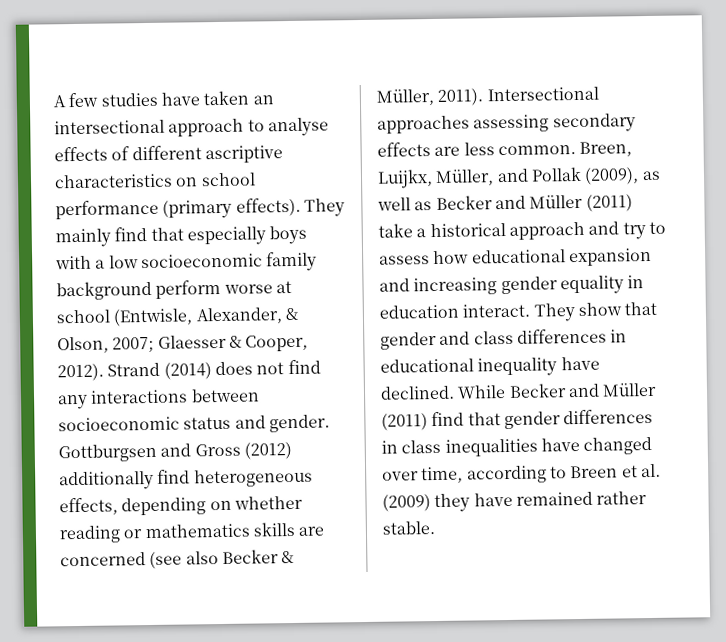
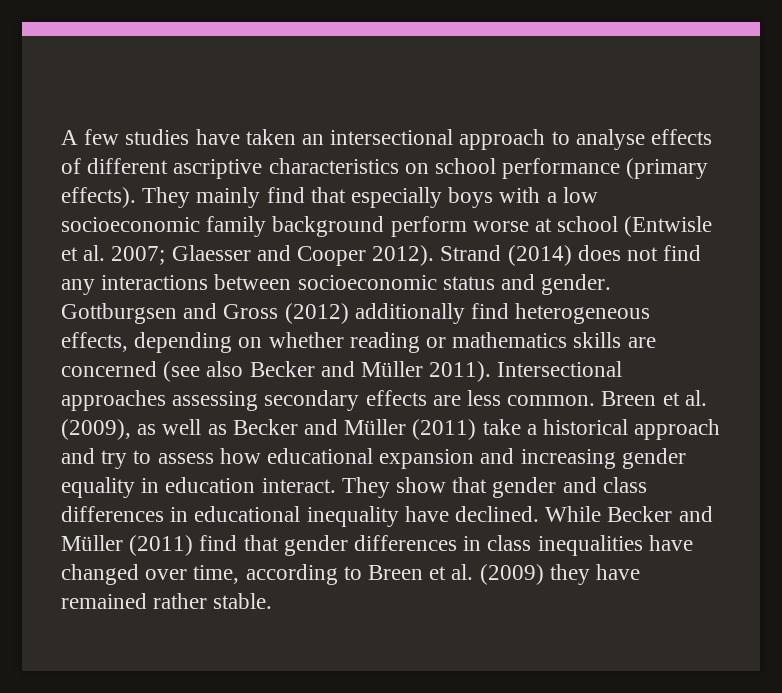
- They mainly find that especially boys with a low socioeconomic family background perform worse at school (Entwisle, Alexander, & Olson, 2007; Glaesser & Cooper, 2012).
+ They mainly find that especially boys with a low socioeconomic family background perform worse at school (Entwisle et al. 2007; Glaesser and Cooper 2012).
- Gottburgsen and Gross (2012) additionally find heterogeneous effects, depending on whether reading or mathematics skills are concerned (see also Becker & Müller, 2011).
+ Gottburgsen and Gross (2012) additionally find heterogeneous effects, depending on whether reading or mathematics skills are concerned (see also Becker and Müller 2011).
- Breen, Luijkx, Müller, and Pollak (2009), as well as Becker and Müller (2011) take a historical approach and try to assess how educational expansion and increasing gender equality in education interact.
+ Breen et al. (2009), as well as Becker and Müller (2011) take a historical approach and try to assess how educational expansion and increasing gender equality in education interact.

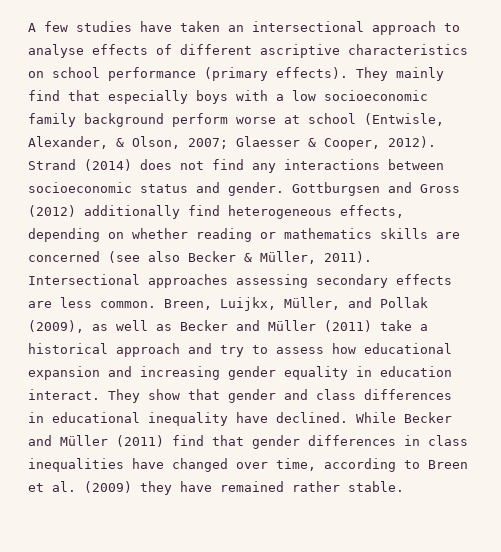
- They mainly find that especially boys with a low socioeconomic family background perform worse at school (Entwisle et al. 2007; Glaesser and Cooper 2012).
+ They mainly find that especially boys with a low socioeconomic family background perform worse at school (Entwisle, Alexander, & Olson, 2007; Glaesser & Cooper, 2012).
- Gottburgsen and Gross (2012) additionally find heterogeneous effects, depending on whether reading or mathematics skills are concerned (see also Becker and Müller 2011).
+ Gottburgsen and Gross (2012) additionally find heterogeneous effects, depending on whether reading or mathematics skills are concerned (see also Becker & Müller, 2011).
- Breen et al. (2009), as well as Becker and Müller (2011) take a historical approach and try to assess how educational expansion and increasing gender equality in education interact.
+ Breen, Luijkx, Müller, and Pollak (2009), as well as Becker and Müller (2011) take a historical approach and try to assess how educational expansion and increasing gender equality in education interact.

